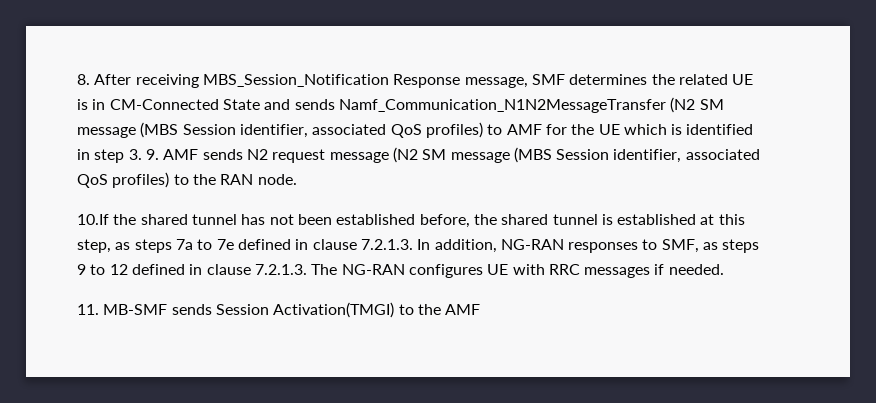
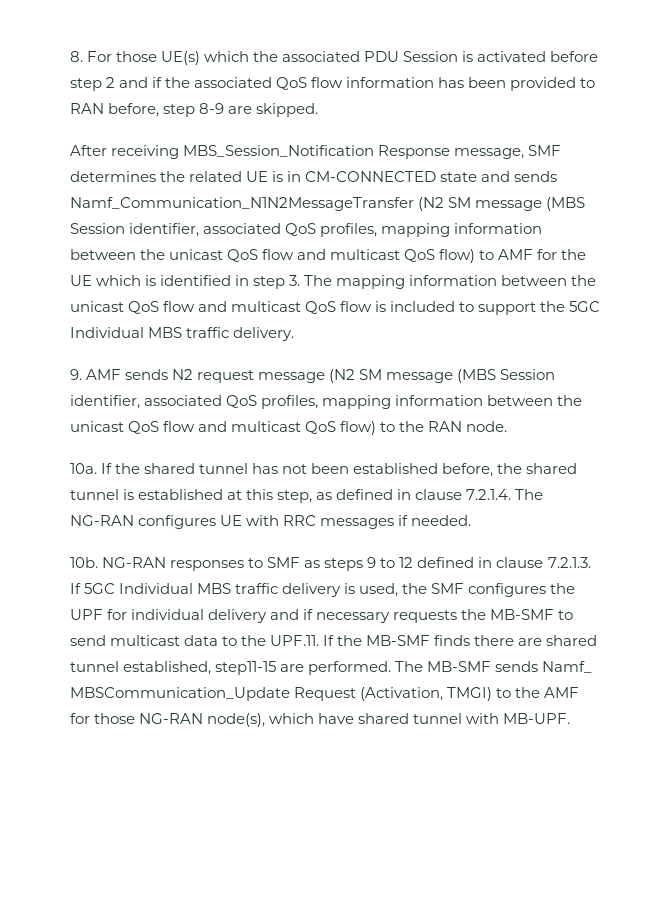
- 8. After receiving MBS_Session_Notification Response message, SMF determines the related UE is in CM-Connected State and sends Namf_Communication_N1N2MessageTransfer (N2 SM message (MBS Session identifier, associated QoS profiles) to AMF for the UE which is identified in step 3. 9. AMF sends N2 request message (N2 SM message (MBS Session identifier, associated QoS profiles) to the RAN node.
+ 8. For those UE(s) which the associated PDU Session is activated before step 2 and if the associated QoS flow information has been provided to RAN before, step 8-9 are skipped.
+ After receiving MBS_Session_Notification Response message, SMF determines the related UE is in CM-CONNECTED state and sends Namf_Communication_N1N2MessageTransfer (N2 SM message (MBS Session identifier, associated QoS profiles, mapping information between the unicast QoS flow and multicast QoS flow) to AMF for the UE which is identified in step 3. The mapping information between the unicast QoS flow and multicast QoS flow is included to support the 5GC Individual MBS traffic delivery.
+ 9. AMF sends N2 request message (N2 SM message (MBS Session identifier, associated QoS profiles, mapping information between the unicast QoS flow and multicast QoS flow) to the RAN node.
- 10.If the shared tunnel has not been established before, the shared tunnel is established at this step, as steps 7a to 7e defined in clause 7.2.1.3. In addition, NG-RAN responses to SMF, as steps 9 to 12 defined in clause 7.2.1.3. The NG-RAN configures UE with RRC messages if needed.
+ 10a. If the shared tunnel has not been established before, the shared tunnel is established at this step, as defined in clause 7.2.1.4. The NG-RAN configures UE with RRC messages if needed.
- 11. MB-SMF sends Session Activation(TMGI) to the AMF
+ 10b. NG-RAN responses to SMF as steps 9 to 12 defined in clause 7.2.1.3. If 5GC Individual MBS traffic delivery is used, the SMF configures the UPF for individual delivery and if necessary requests the MB-SMF to send multicast data to the UPF.11. If the MB-SMF finds there are shared tunnel established, step11-15 are performed. The MB-SMF sends Namf_ MBSCommunication_Update Request (Activation, TMGI) to the AMF for those NG-RAN node(s), which have shared tunnel with MB-UPF.

